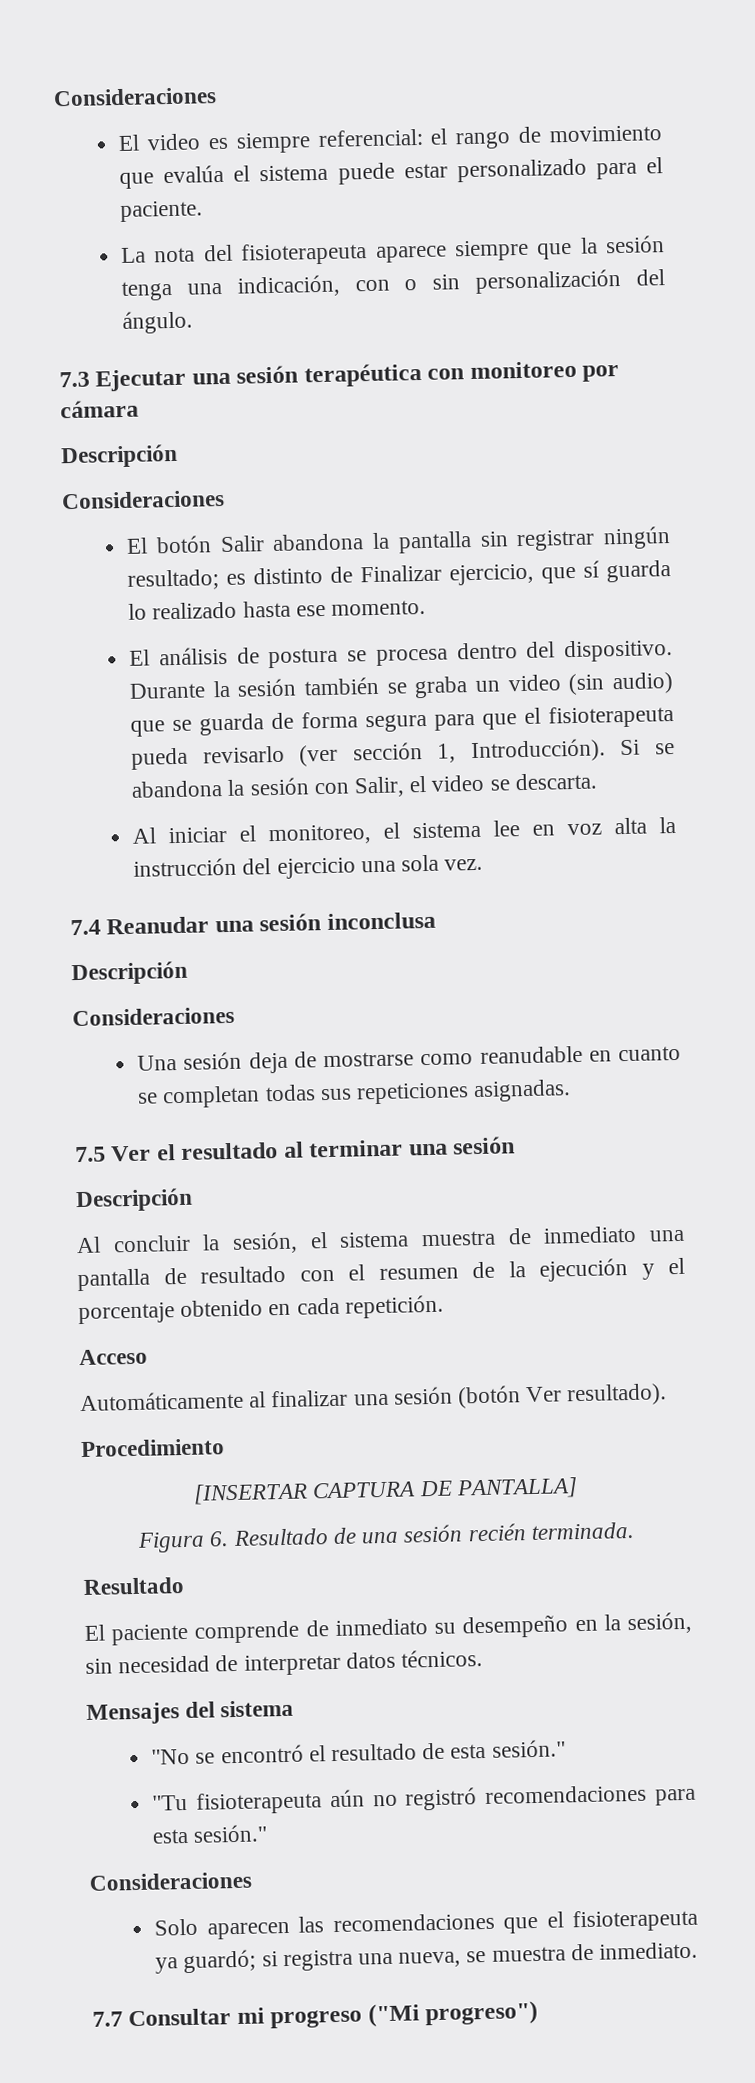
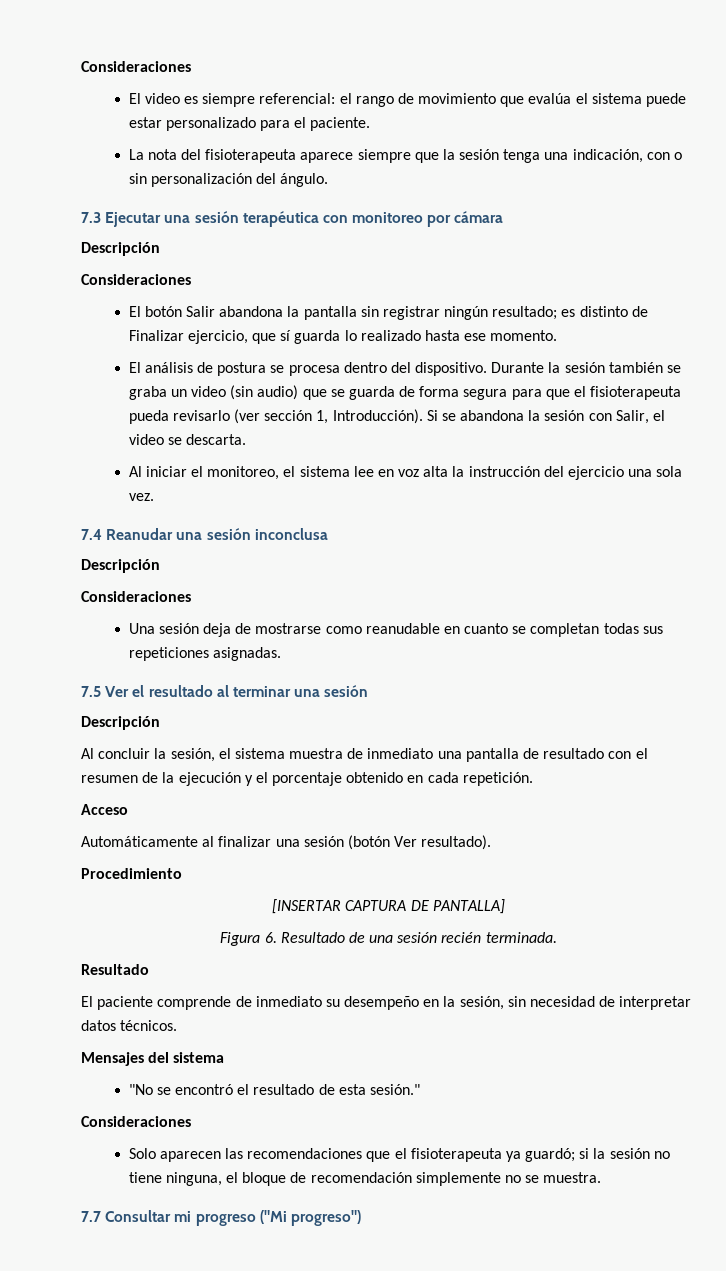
- "Tu fisioterapeuta aún no registró recomendaciones para esta sesión."
- Solo aparecen las recomendaciones que el fisioterapeuta ya guardó; si registra una nueva, se muestra de inmediato.
+ Solo aparecen las recomendaciones que el fisioterapeuta ya guardó; si la sesión no tiene ninguna, el bloque de recomendación simplemente no se muestra.

